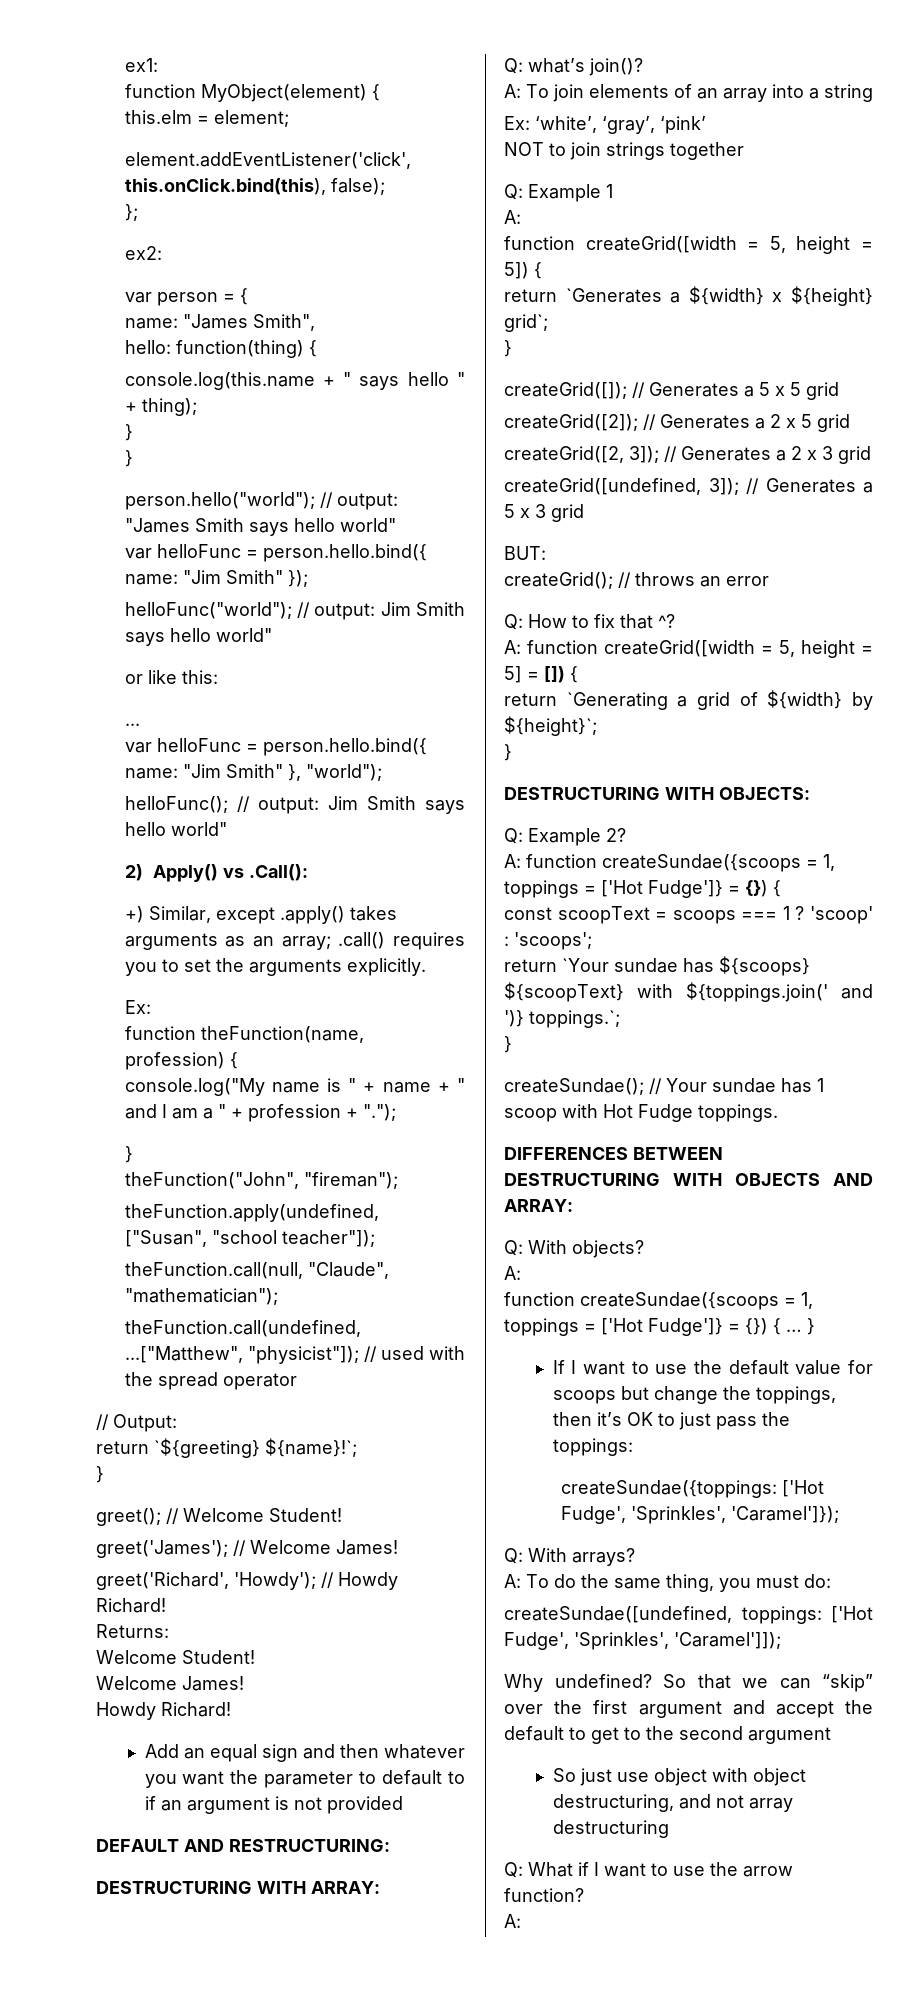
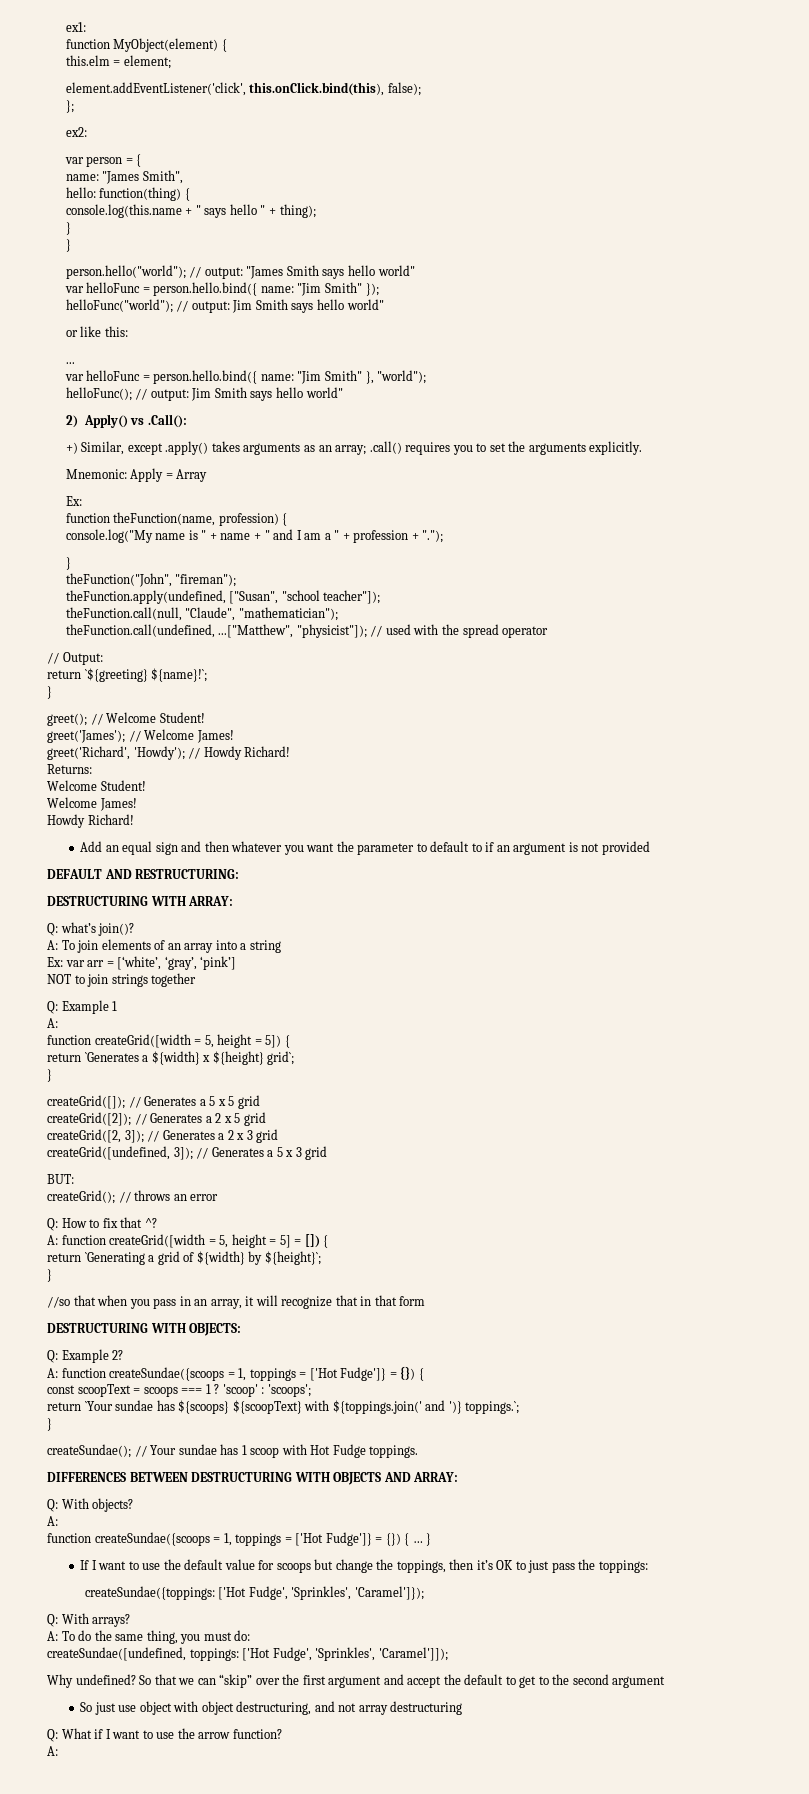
+ Mnemonic: Apply = Array
- Ex: ‘white’, ‘gray’, ‘pink’
+ Ex: var arr = [‘white’, ‘gray’, ‘pink’]
+ //so that when you pass in an array, it will recognize that in that form

